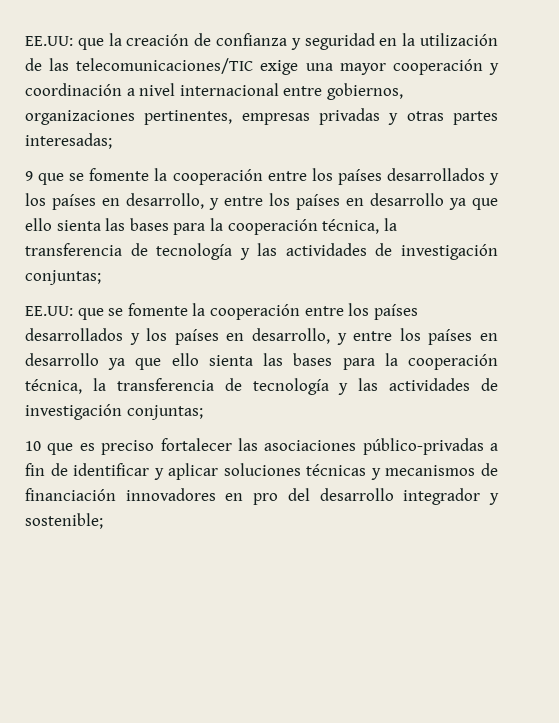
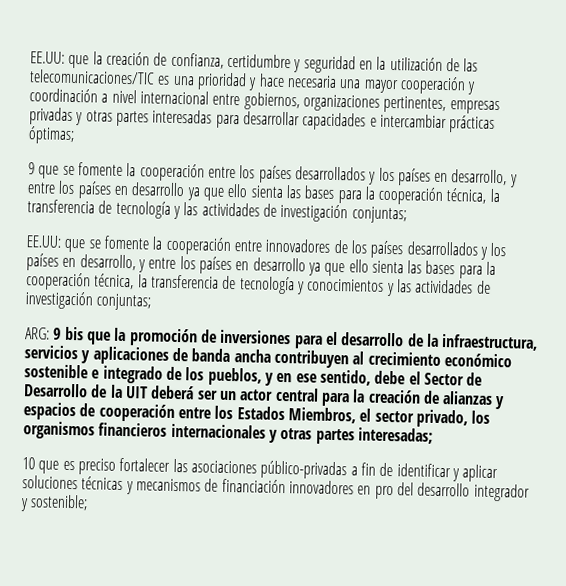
- EE.UU: que la creación de confianza y seguridad en la utilización de las telecomunicaciones/TIC exige una mayor cooperación y coordinación a nivel internacional entre gobiernos, organizaciones pertinentes, empresas privadas y otras partes interesadas;
+ EE.UU: que la creación de confianza, certidumbre y seguridad en la utilización de las telecomunicaciones/TIC es una prioridad y hace necesaria una mayor cooperación y coordinación a nivel internacional entre gobiernos, organizaciones pertinentes, empresas privadas y otras partes interesadas para desarrollar capacidades e intercambiar prácticas óptimas;
- EE.UU: que se fomente la cooperación entre los países desarrollados y los países en desarrollo, y entre los países en desarrollo ya que ello sienta las bases para la cooperación técnica, la transferencia de tecnología y las actividades de investigación conjuntas;
+ EE.UU: que se fomente la cooperación entre innovadores de los países desarrollados y los países en desarrollo, y entre los países en desarrollo ya que ello sienta las bases para la cooperación técnica, la transferencia de tecnología y conocimientos y las actividades de investigación conjuntas;
+ ARG: 9 bis que la promoción de inversiones para el desarrollo de la infraestructura, servicios y aplicaciones de banda ancha contribuyen al crecimiento económico sostenible e integrado de los pueblos, y en ese sentido, debe el Sector de Desarrollo de la UIT deberá ser un actor central para la creación de alianzas y espacios de cooperación entre los Estados Miembros, el sector privado, los organismos financieros internacionales y otras partes interesadas;

